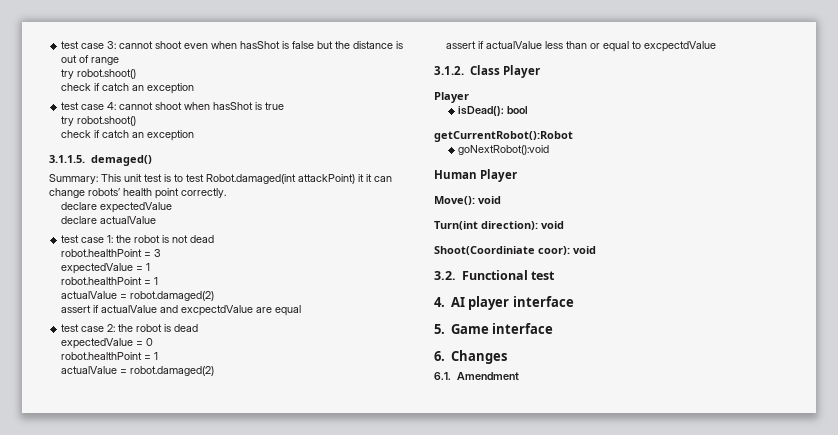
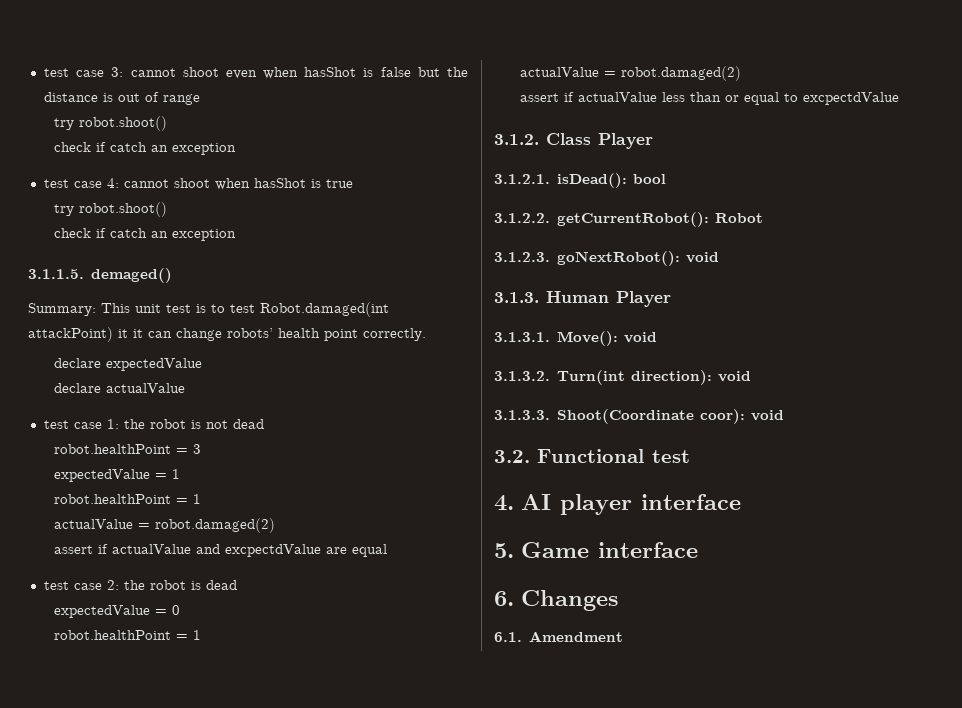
  3.1.2. Class Player
- Player
- isDead(): bool
+ 3.1.2.1. isDead(): bool
- getCurrentRobot():Robot
- goNextRobot():void
- Human Player
+ 3.1.2.2. getCurrentRobot(): Robot
+ 3.1.2.3. goNextRobot(): void
+ 3.1.3. Human Player
- Move(): void
+ 3.1.3.1. Move(): void
- Turn(int direction): void
+ 3.1.3.2. Turn(int direction): void
- Shoot(Coordiniate coor): void
+ 3.1.3.3. Shoot(Coordinate coor): void

